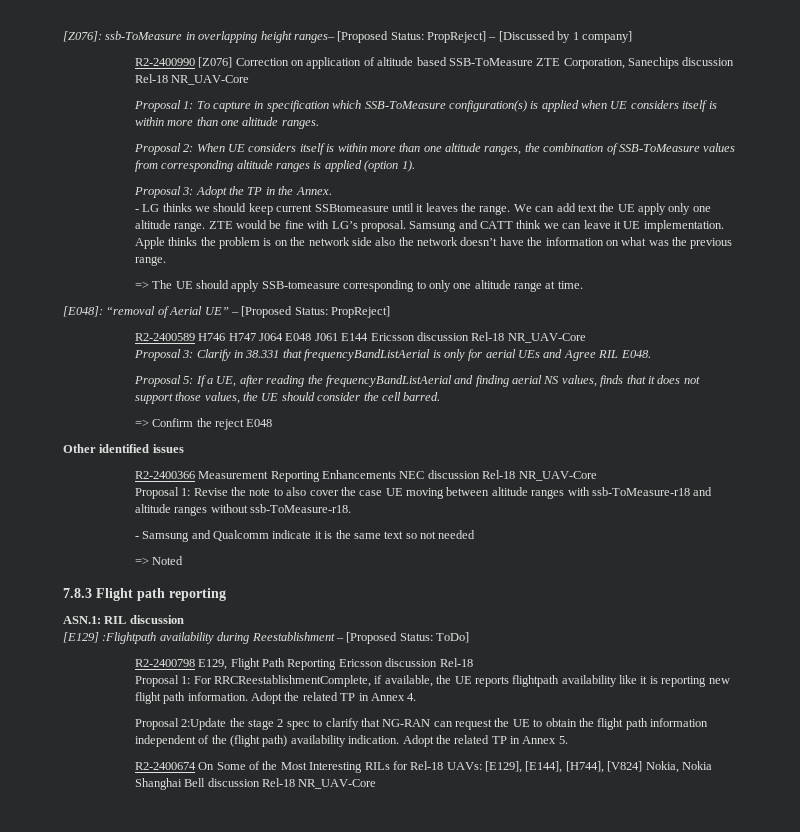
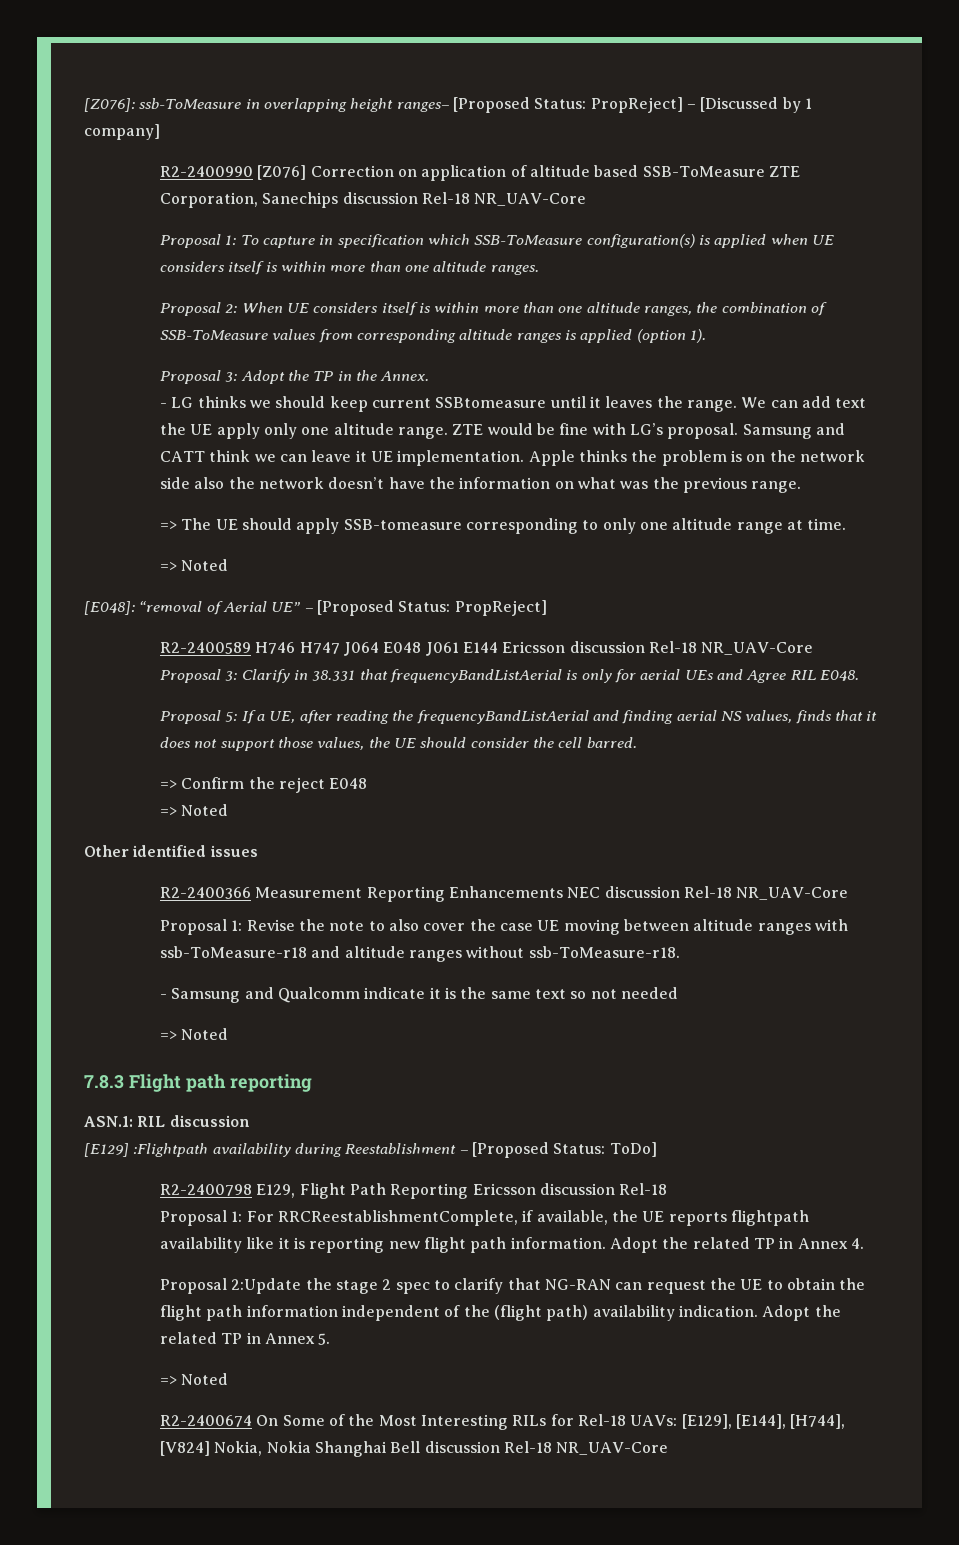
  => The UE should apply SSB-tomeasure corresponding to only one altitude range at time.
+ => Noted
  => Confirm the reject E048
+ => Noted
  Adopt the related TP in Annex 5.
+ => Noted

